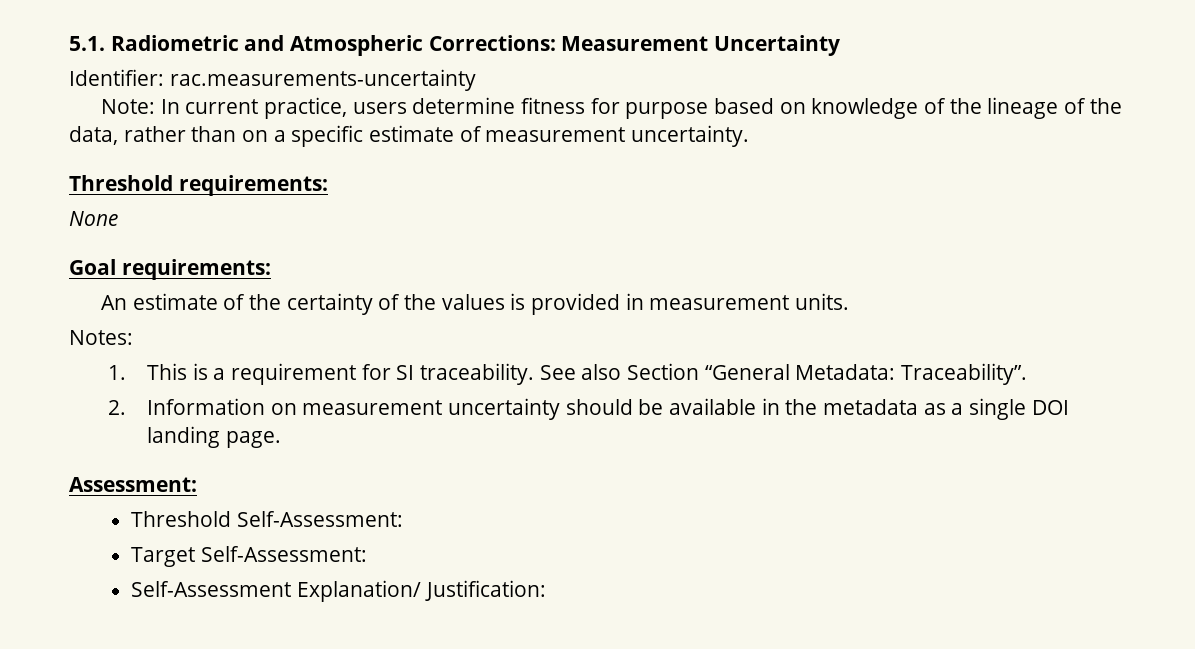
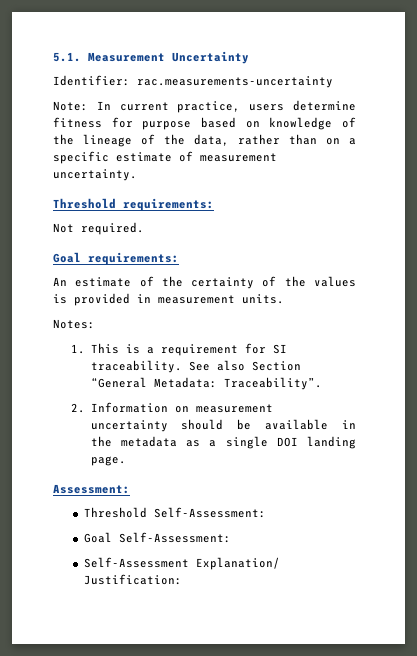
- 5.1. Radiometric and Atmospheric Corrections: Measurement Uncertainty
+ 5.1. Measurement Uncertainty
- None
+ Not required.
- Target Self-Assessment:
+ Goal Self-Assessment:

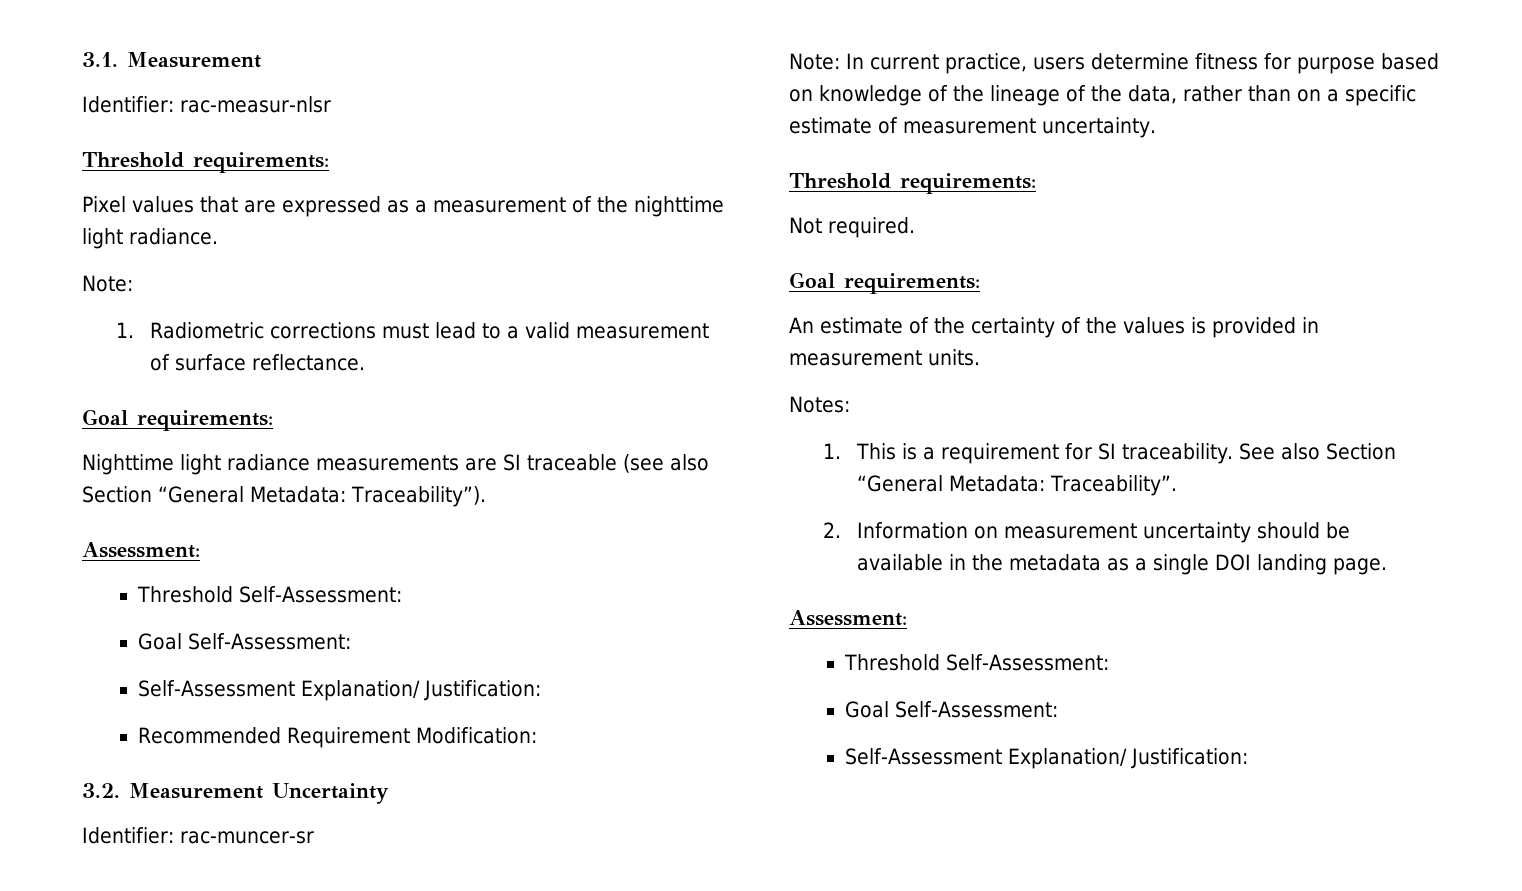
- 5.1. Measurement Uncertainty
+ 3.1. Measurement
+ Identifier: rac-measur-nlsr
+ Threshold requirements:
+ Pixel values that are expressed as a measurement of the nighttime light radiance.
+ Note:
+ 1. Radiometric corrections must lead to a valid measurement of surface reflectance.
+ Goal requirements:
+ Nighttime light radiance measurements are SI traceable (see also Section “General Metadata: Traceability”).
+ Assessment:
+ Threshold Self-Assessment:
+ Goal Self-Assessment:
+ Self-Assessment Explanation/ Justification:
+ Recommended Requirement Modification:
+ 3.2. Measurement Uncertainty
- Identifier: rac.measurements-uncertainty
+ Identifier: rac-muncer-sr

